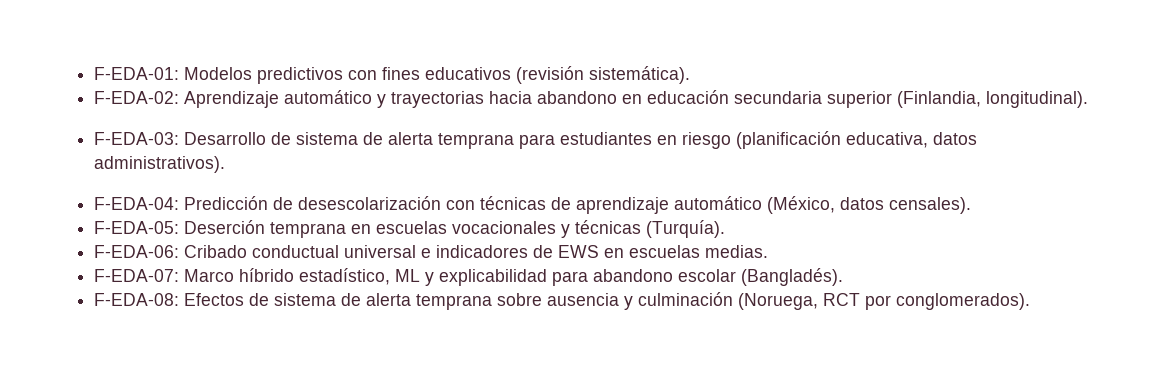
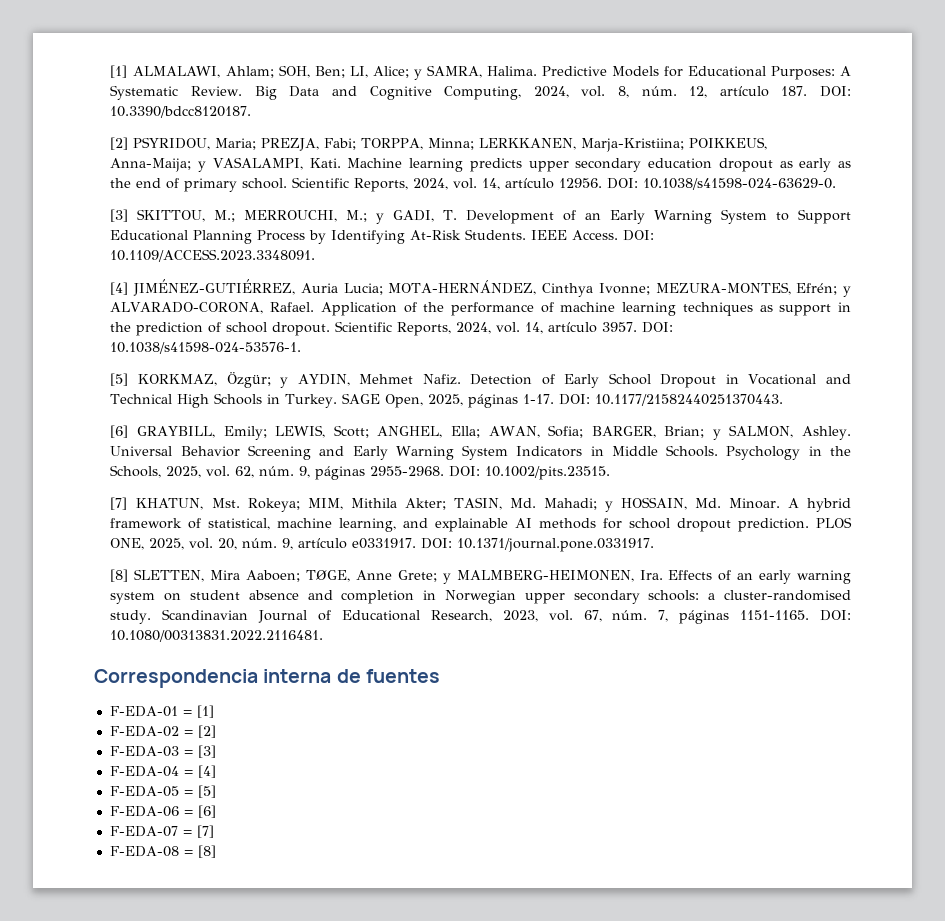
- F-EDA-01: Modelos predictivos con fines educativos (revisión sistemática).
- F-EDA-02: Aprendizaje automático y trayectorias hacia abandono en educación secundaria superior (Finlandia, longitudinal).
- F-EDA-03: Desarrollo de sistema de alerta temprana para estudiantes en riesgo (planificación educativa, datos administrativos).
- F-EDA-04: Predicción de desescolarización con técnicas de aprendizaje automático (México, datos censales).
- F-EDA-05: Deserción temprana en escuelas vocacionales y técnicas (Turquía).
- F-EDA-06: Cribado conductual universal e indicadores de EWS en escuelas medias.
- F-EDA-07: Marco híbrido estadístico, ML y explicabilidad para abandono escolar (Bangladés).
- F-EDA-08: Efectos de sistema de alerta temprana sobre ausencia y culminación (Noruega, RCT por conglomerados).
+ [1] ALMALAWI, Ahlam; SOH, Ben; LI, Alice; y SAMRA, Halima. Predictive Models for Educational Purposes: A Systematic Review. Big Data and Cognitive Computing, 2024, vol. 8, núm. 12, artículo 187. DOI: 10.3390/bdcc8120187.
+ [2] PSYRIDOU, Maria; PREZJA, Fabi; TORPPA, Minna; LERKKANEN, Marja-Kristiina; POIKKEUS, Anna-Maija; y VASALAMPI, Kati. Machine learning predicts upper secondary education dropout as early as the end of primary school. Scientific Reports, 2024, vol. 14, artículo 12956. DOI: 10.1038/s41598-024-63629-0.
+ [3] SKITTOU, M.; MERROUCHI, M.; y GADI, T. Development of an Early Warning System to Support Educational Planning Process by Identifying At-Risk Students. IEEE Access. DOI: 10.1109/ACCESS.2023.3348091.
+ [4] JIMÉNEZ-GUTIÉRREZ, Auria Lucia; MOTA-HERNÁNDEZ, Cinthya Ivonne; MEZURA-MONTES, Efrén; y ALVARADO-CORONA, Rafael. Application of the performance of machine learning techniques as support in the prediction of school dropout. Scientific Reports, 2024, vol. 14, artículo 3957. DOI: 10.1038/s41598-024-53576-1.
+ [5] KORKMAZ, Özgür; y AYDIN, Mehmet Nafiz. Detection of Early School Dropout in Vocational and Technical High Schools in Turkey. SAGE Open, 2025, páginas 1-17. DOI: 10.1177/21582440251370443.
+ [6] GRAYBILL, Emily; LEWIS, Scott; ANGHEL, Ella; AWAN, Sofia; BARGER, Brian; y SALMON, Ashley. Universal Behavior Screening and Early Warning System Indicators in Middle Schools. Psychology in the Schools, 2025, vol. 62, núm. 9, páginas 2955-2968. DOI: 10.1002/pits.23515.
+ [7] KHATUN, Mst. Rokeya; MIM, Mithila Akter; TASIN, Md. Mahadi; y HOSSAIN, Md. Minoar. A hybrid framework of statistical, machine learning, and explainable AI methods for school dropout prediction. PLOS ONE, 2025, vol. 20, núm. 9, artículo e0331917. DOI: 10.1371/journal.pone.0331917.
+ [8] SLETTEN, Mira Aaboen; TØGE, Anne Grete; y MALMBERG-HEIMONEN, Ira. Effects of an early warning system on student absence and completion in Norwegian upper secondary schools: a cluster-randomised study. Scandinavian Journal of Educational Research, 2023, vol. 67, núm. 7, páginas 1151-1165. DOI: 10.1080/00313831.2022.2116481.
+ Correspondencia interna de fuentes
+ F-EDA-01 = [1]
+ F-EDA-02 = [2]
+ F-EDA-03 = [3]
+ F-EDA-04 = [4]
+ F-EDA-05 = [5]
+ F-EDA-06 = [6]
+ F-EDA-07 = [7]
+ F-EDA-08 = [8]

